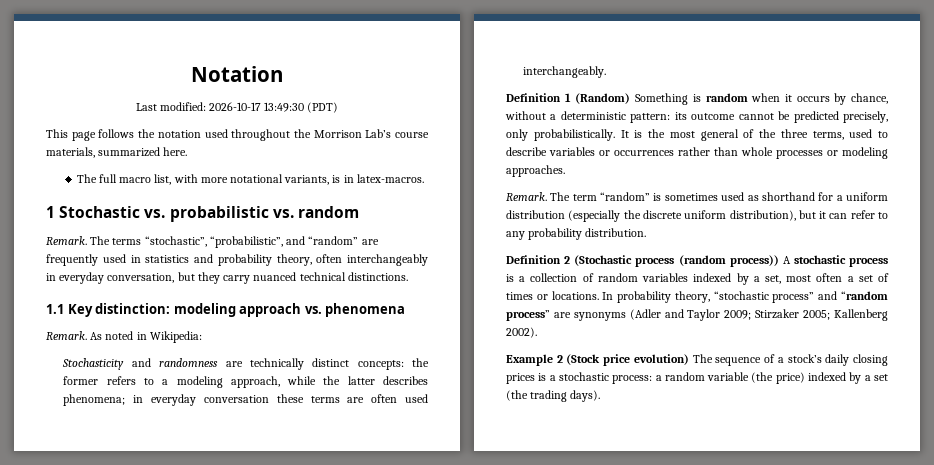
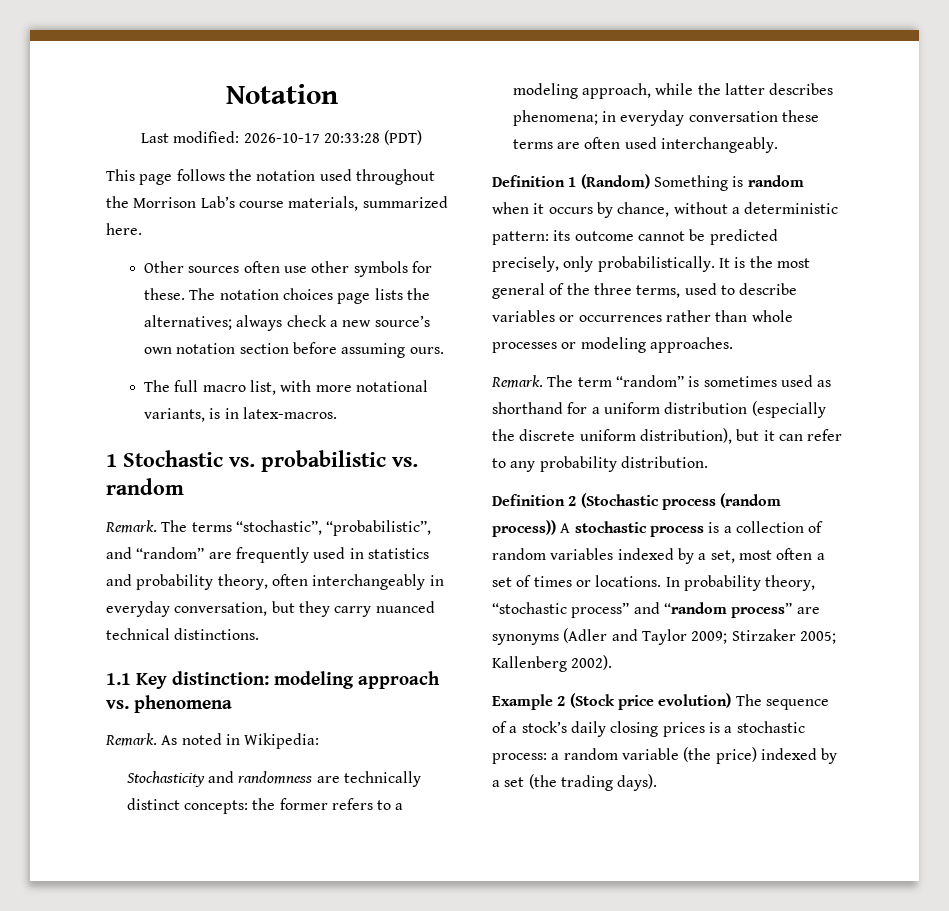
- Last modified: 2026-10-17 13:49:30 (PDT)
+ Last modified: 2026-10-17 20:33:28 (PDT)
+ Other sources often use other symbols for these. The notation choices page lists the alternatives; always check a new source’s own notation section before assuming ours.

